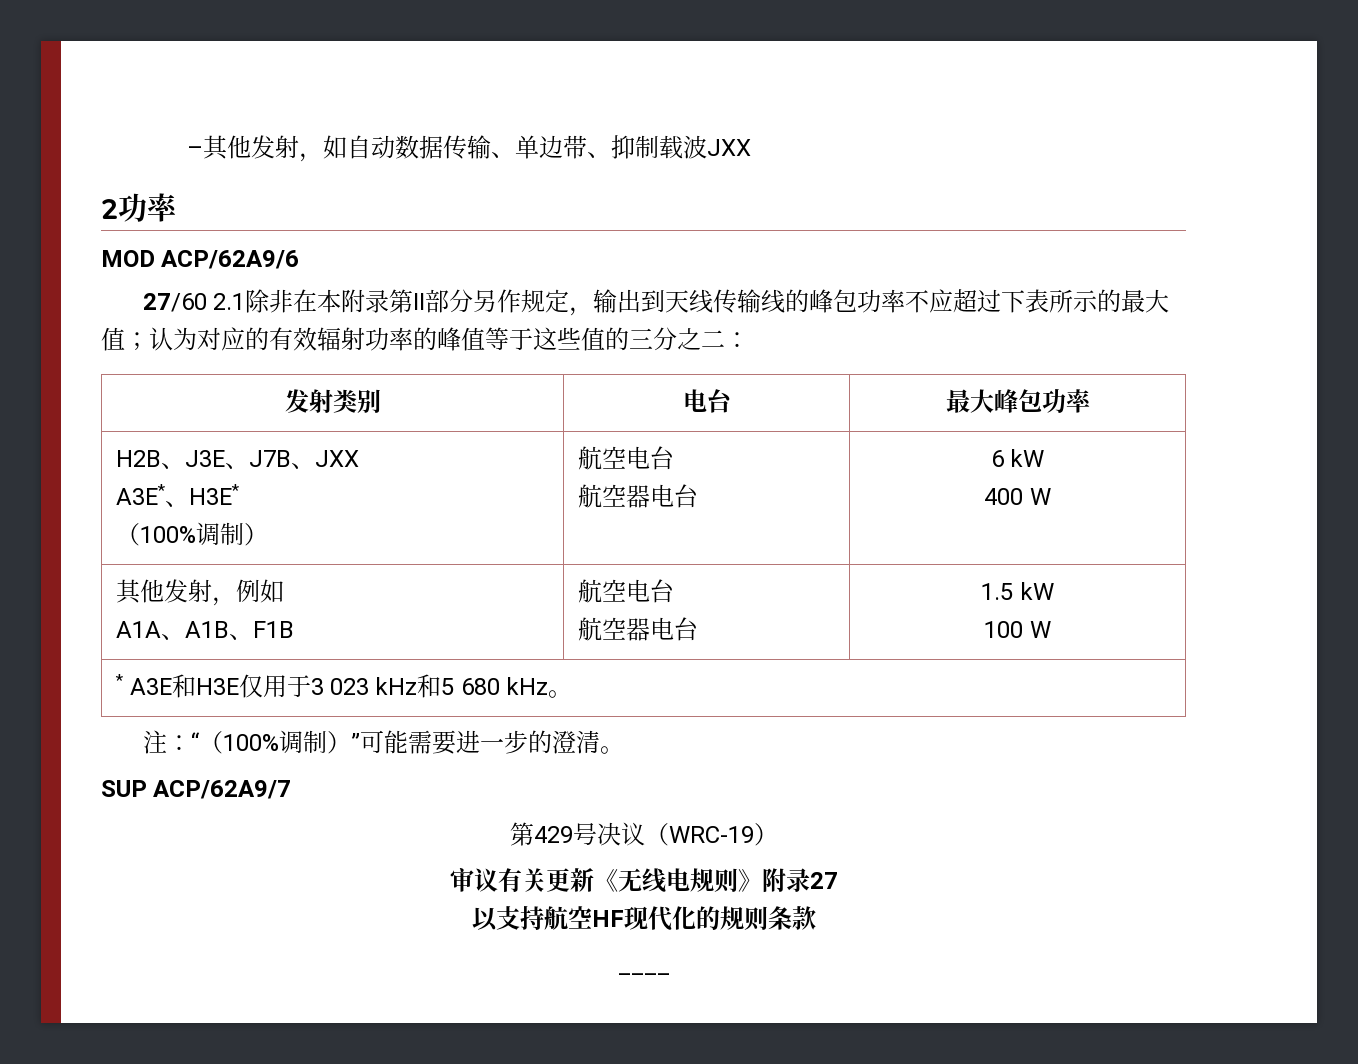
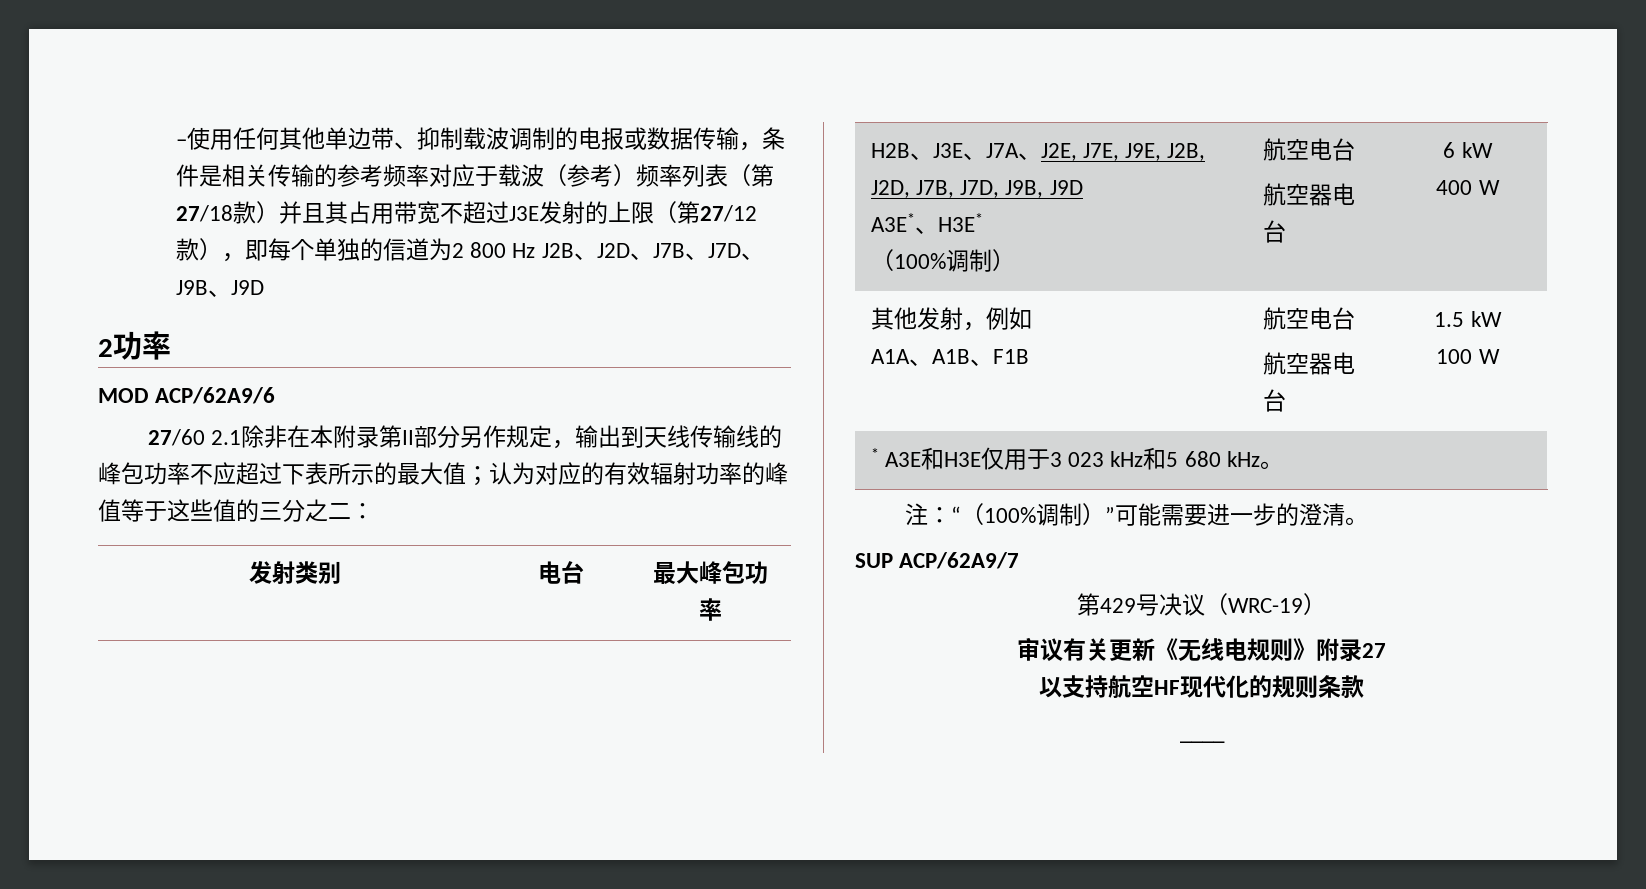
- –其他发射，如自动数据传输、单边带、抑制载波JXX
+ –使用任何其他单边带、抑制载波调制的电报或数据传输，条件是相关传输的参考频率对应于载波（参考）频率列表（第27/18款）并且其占用带宽不超过J3E发射的上限（第27/12款），即每个单独的信道为2 800 Hz J2B、J2D、J7B、J7D、J9B、J9D
- H2B、J3E、J7B、JXX
+ H2B、J3E、J7A、J2E, J7E, J9E, J2B, J2D, J7B, J7D, J9B, J9D

